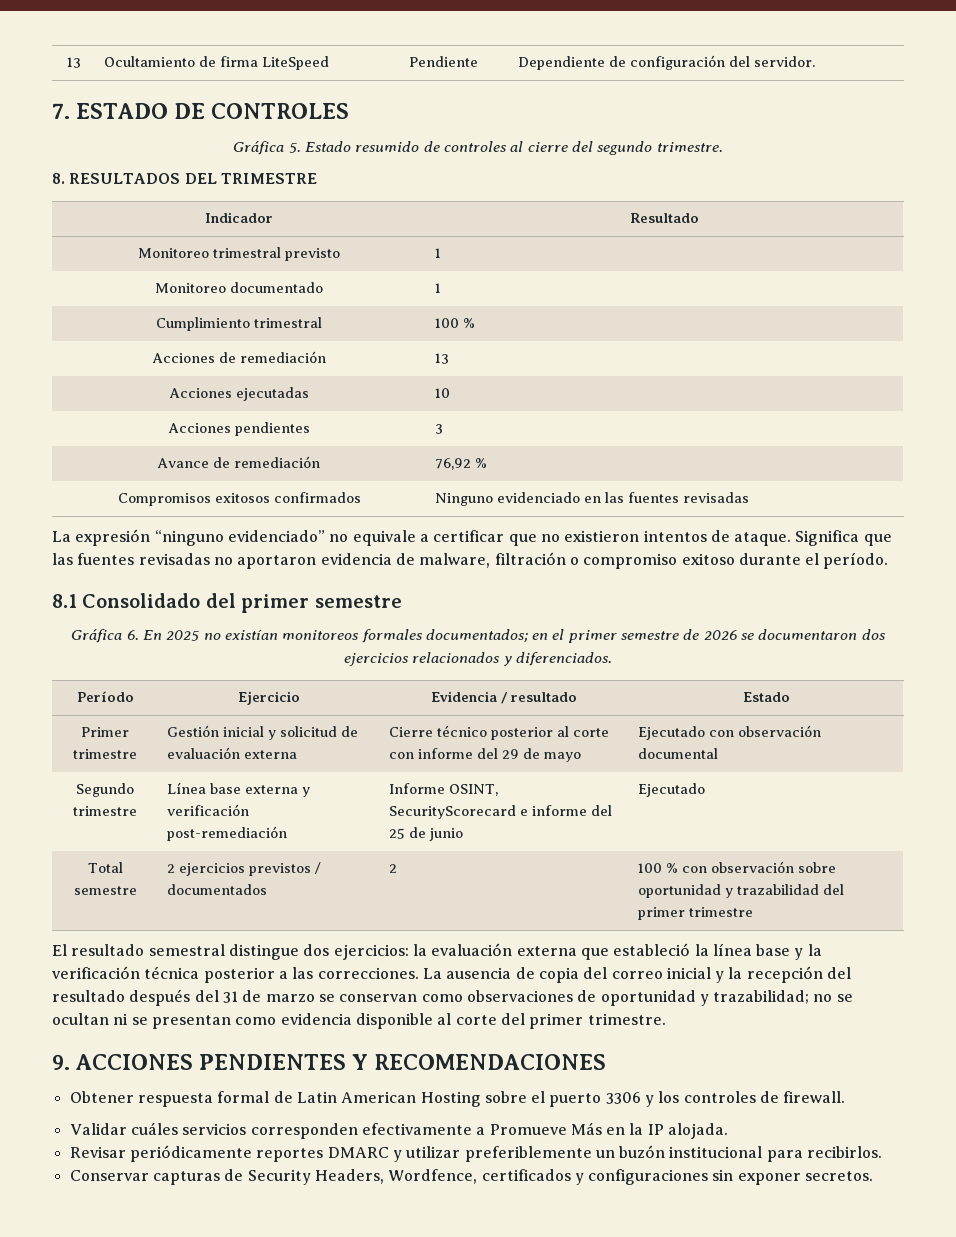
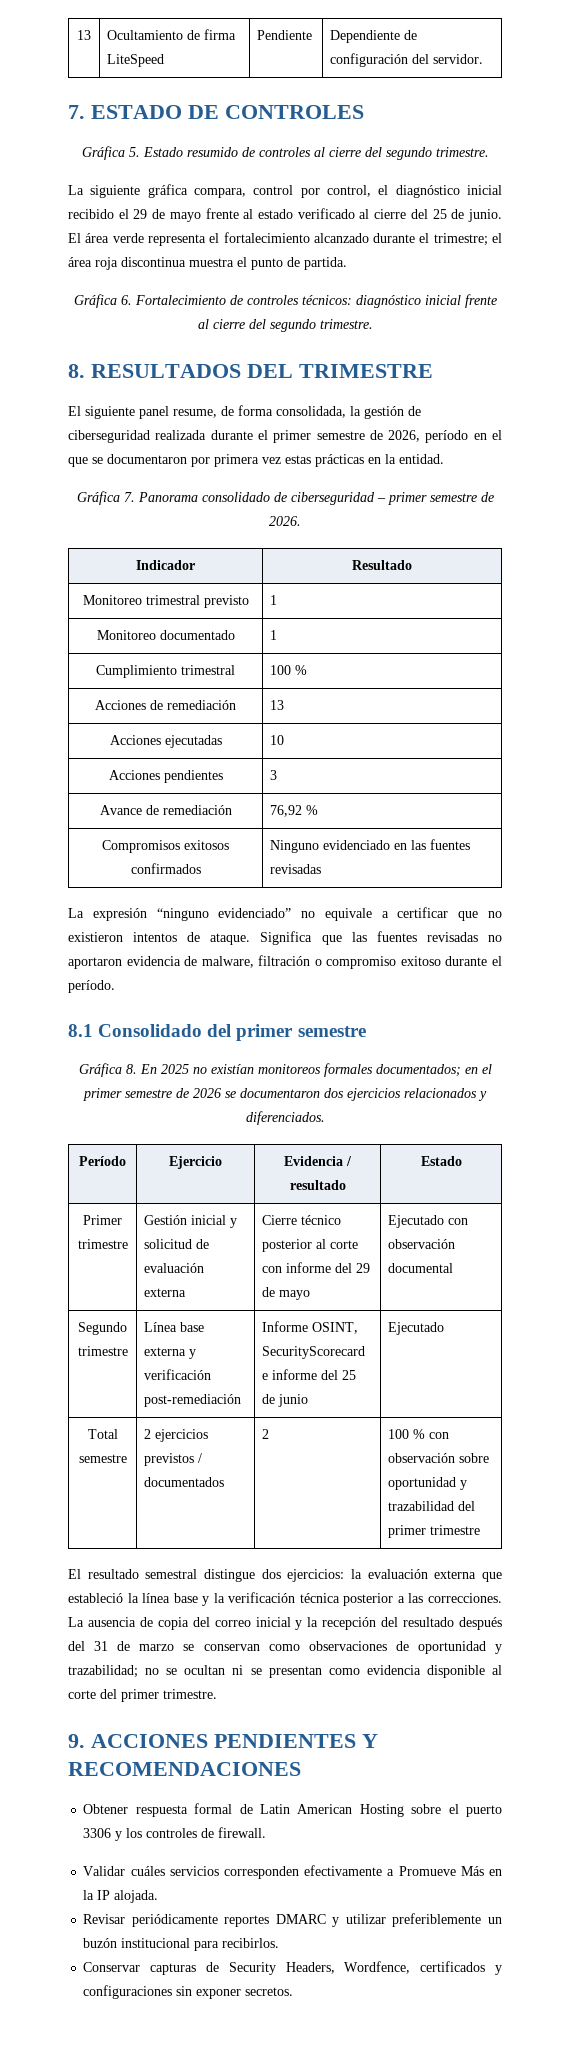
+ La siguiente gráfica compara, control por control, el diagnóstico inicial recibido el 29 de mayo frente al estado verificado al cierre del 25 de junio. El área verde representa el fortalecimiento alcanzado durante el trimestre; el área roja discontinua muestra el punto de partida.
+ Gráfica 6. Fortalecimiento de controles técnicos: diagnóstico inicial frente al cierre del segundo trimestre.
  8. RESULTADOS DEL TRIMESTRE
+ El siguiente panel resume, de forma consolidada, la gestión de ciberseguridad realizada durante el primer semestre de 2026, período en el que se documentaron por primera vez estas prácticas en la entidad.
+ Gráfica 7. Panorama consolidado de ciberseguridad – primer semestre de 2026.
- Gráfica 6. En 2025 no existían monitoreos formales documentados; en el primer semestre de 2026 se documentaron dos ejercicios relacionados y diferenciados.
+ Gráfica 8. En 2025 no existían monitoreos formales documentados; en el primer semestre de 2026 se documentaron dos ejercicios relacionados y diferenciados.

